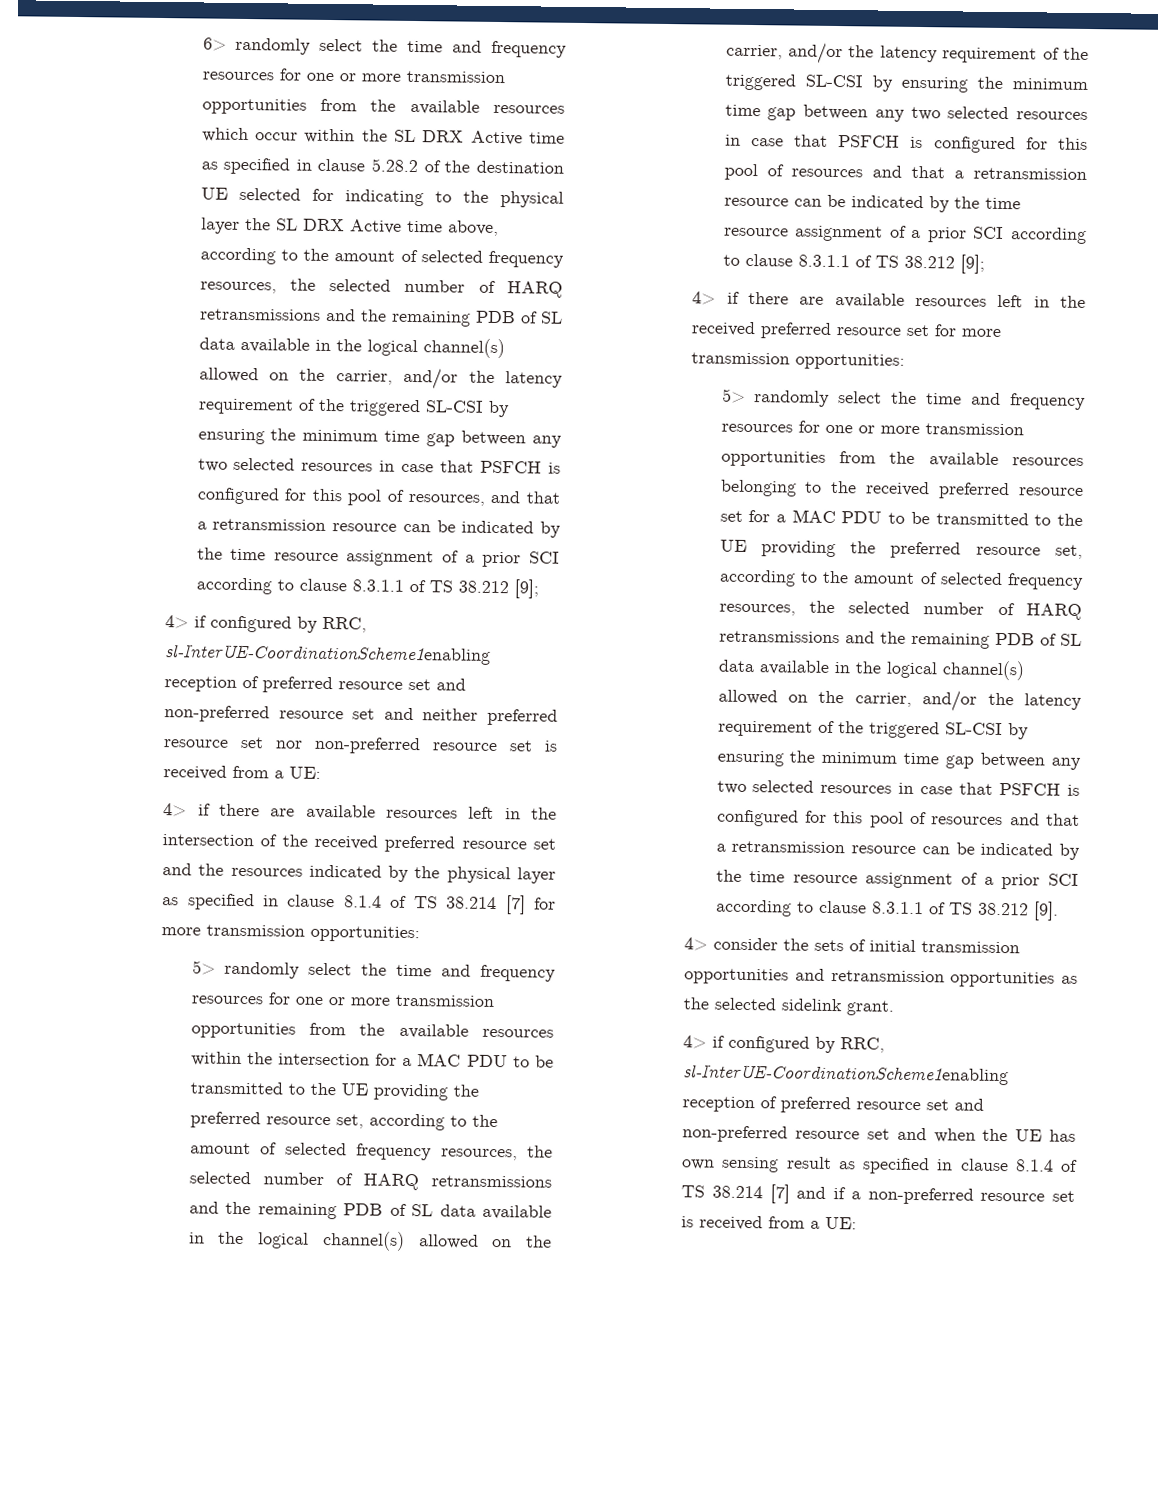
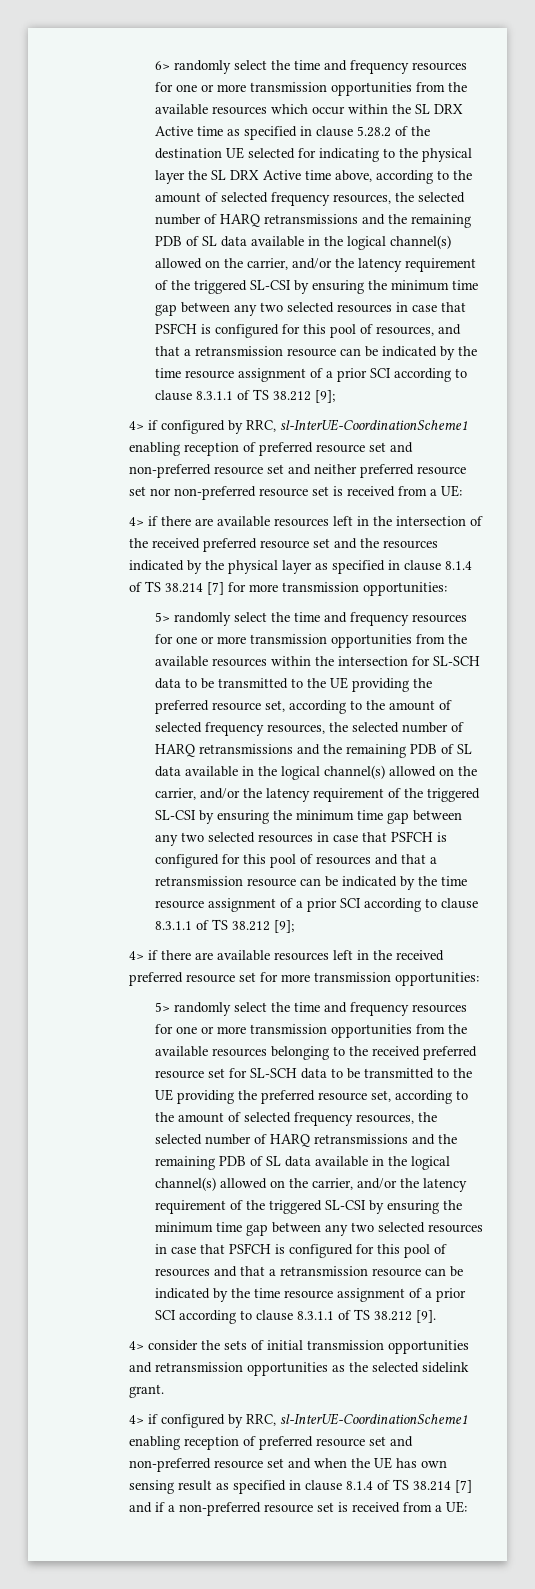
- 4> if configured by RRC, sl-InterUE-CoordinationScheme1enabling reception of preferred resource set and non-preferred resource set and neither preferred resource set nor non-preferred resource set is received from a UE:
+ 4> if configured by RRC, sl-InterUE-CoordinationScheme1 enabling reception of preferred resource set and non-preferred resource set and neither preferred resource set nor non-preferred resource set is received from a UE:
- 5> randomly select the time and frequency resources for one or more transmission opportunities from the available resources within the intersection for a MAC PDU to be transmitted to the UE providing the preferred resource set, according to the amount of selected frequency resources, the selected number of HARQ retransmissions and the remaining PDB of SL data available in the logical channel(s) allowed on the carrier, and/or the latency requirement of the triggered SL-CSI by ensuring the minimum time gap between any two selected resources in case that PSFCH is configured for this pool of resources and that a retransmission resource can be indicated by the time resource assignment of a prior SCI according to clause 8.3.1.1 of TS 38.212 [9];
+ 5> randomly select the time and frequency resources for one or more transmission opportunities from the available resources within the intersection for SL-SCH data to be transmitted to the UE providing the preferred resource set, according to the amount of selected frequency resources, the selected number of HARQ retransmissions and the remaining PDB of SL data available in the logical channel(s) allowed on the carrier, and/or the latency requirement of the triggered SL-CSI by ensuring the minimum time gap between any two selected resources in case that PSFCH is configured for this pool of resources and that a retransmission resource can be indicated by the time resource assignment of a prior SCI according to clause 8.3.1.1 of TS 38.212 [9];
- 5> randomly select the time and frequency resources for one or more transmission opportunities from the available resources belonging to the received preferred resource set for a MAC PDU to be transmitted to the UE providing the preferred resource set, according to the amount of selected frequency resources, the selected number of HARQ retransmissions and the remaining PDB of SL data available in the logical channel(s) allowed on the carrier, and/or the latency requirement of the triggered SL-CSI by ensuring the minimum time gap between any two selected resources in case that PSFCH is configured for this pool of resources and that a retransmission resource can be indicated by the time resource assignment of a prior SCI according to clause 8.3.1.1 of TS 38.212 [9].
+ 5> randomly select the time and frequency resources for one or more transmission opportunities from the available resources belonging to the received preferred resource set for SL-SCH data to be transmitted to the UE providing the preferred resource set, according to the amount of selected frequency resources, the selected number of HARQ retransmissions and the remaining PDB of SL data available in the logical channel(s) allowed on the carrier, and/or the latency requirement of the triggered SL-CSI by ensuring the minimum time gap between any two selected resources in case that PSFCH is configured for this pool of resources and that a retransmission resource can be indicated by the time resource assignment of a prior SCI according to clause 8.3.1.1 of TS 38.212 [9].
- 4> if configured by RRC, sl-InterUE-CoordinationScheme1enabling reception of preferred resource set and non-preferred resource set and when the UE has own sensing result as specified in clause 8.1.4 of TS 38.214 [7] and if a non-preferred resource set is received from a UE:
+ 4> if configured by RRC, sl-InterUE-CoordinationScheme1 enabling reception of preferred resource set and non-preferred resource set and when the UE has own sensing result as specified in clause 8.1.4 of TS 38.214 [7] and if a non-preferred resource set is received from a UE:

